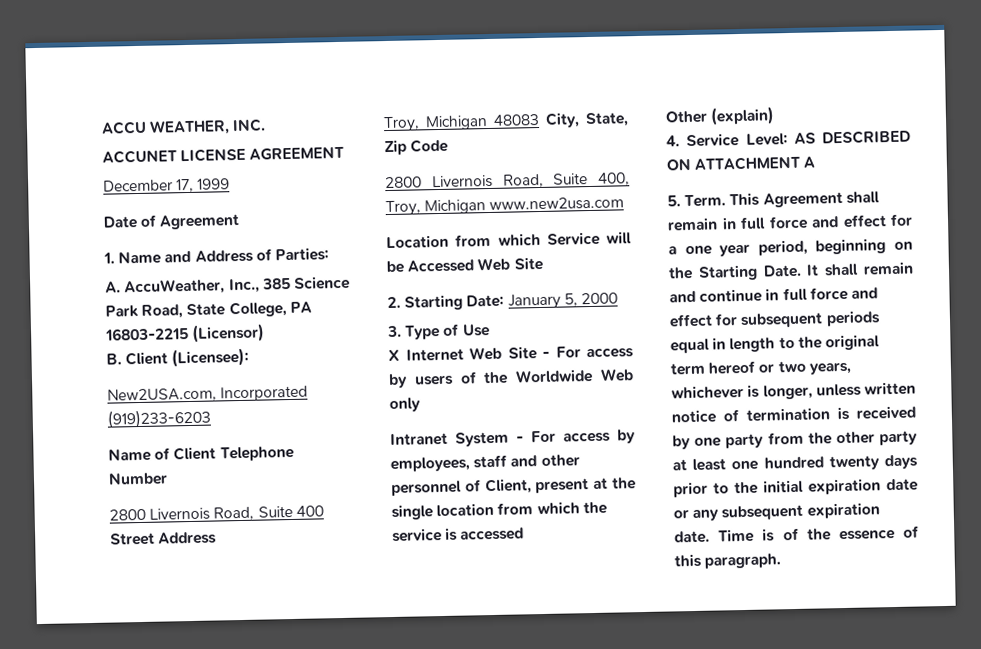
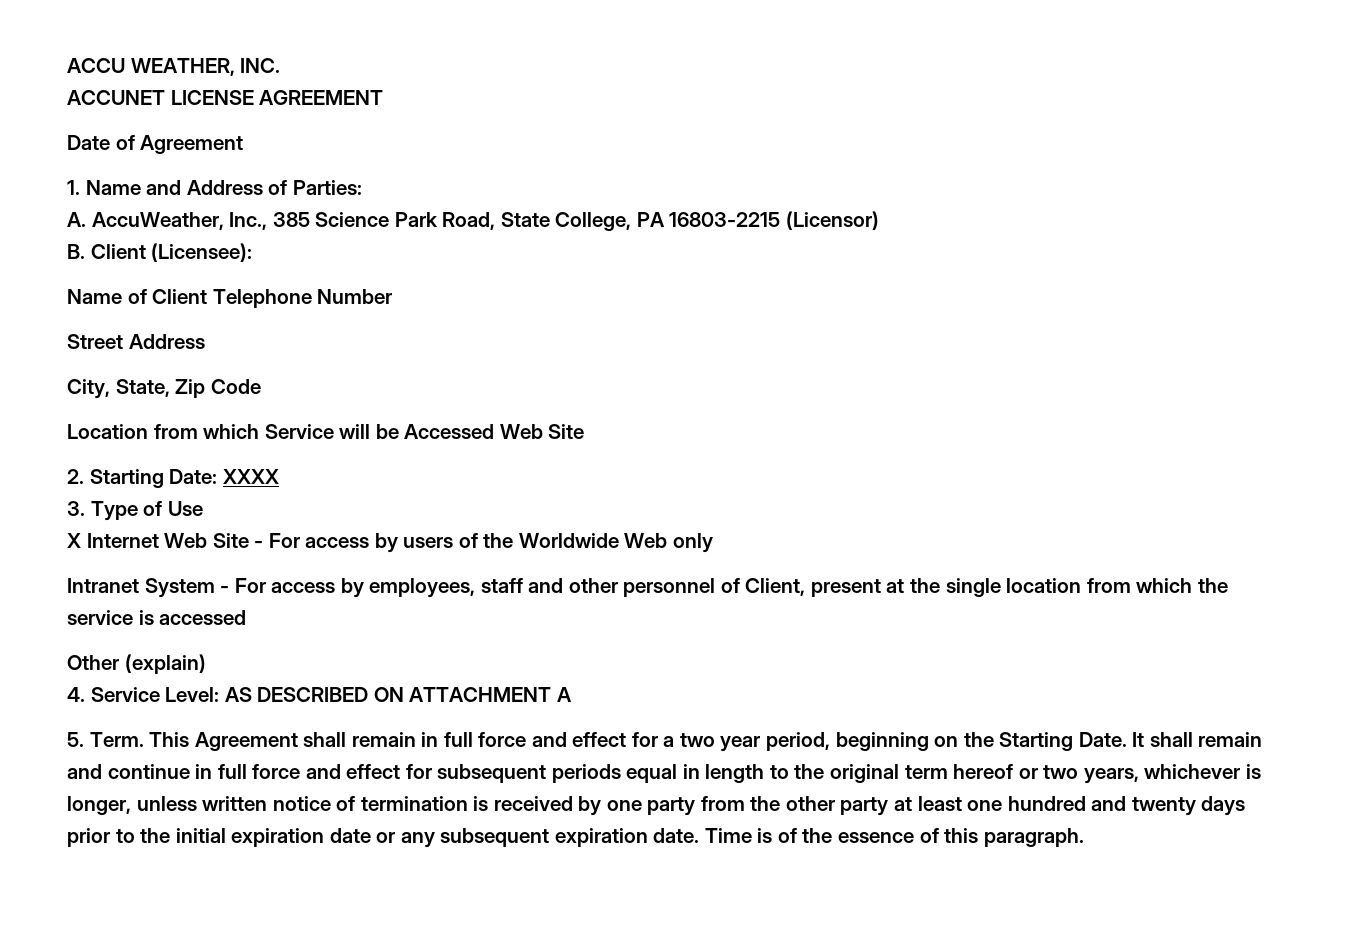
- December 17, 1999
- New2USA.com, Incorporated (919)233-6203
- 2800 Livernois Road, Suite 400 Street Address
+ Street Address
- Troy, Michigan 48083 City, State, Zip Code
+ City, State, Zip Code
- 2800 Livernois Road, Suite 400, Troy, Michigan www.new2usa.com
- 2. Starting Date: January 5, 2000
+ 2. Starting Date: XXXX
- This Agreement shall remain in full force and effect for a one year period, beginning on the Starting Date.
+ This Agreement shall remain in full force and effect for a two year period, beginning on the Starting Date.
- It shall remain and continue in full force and effect for subsequent periods equal in length to the original term hereof or two years, whichever is longer, unless written notice of termination is received by one party from the other party at least one hundred twenty days prior to the initial expiration date or any subsequent expiration date.
+ It shall remain and continue in full force and effect for subsequent periods equal in length to the original term hereof or two years, whichever is longer, unless written notice of termination is received by one party from the other party at least one hundred and twenty days prior to the initial expiration date or any subsequent expiration date.

